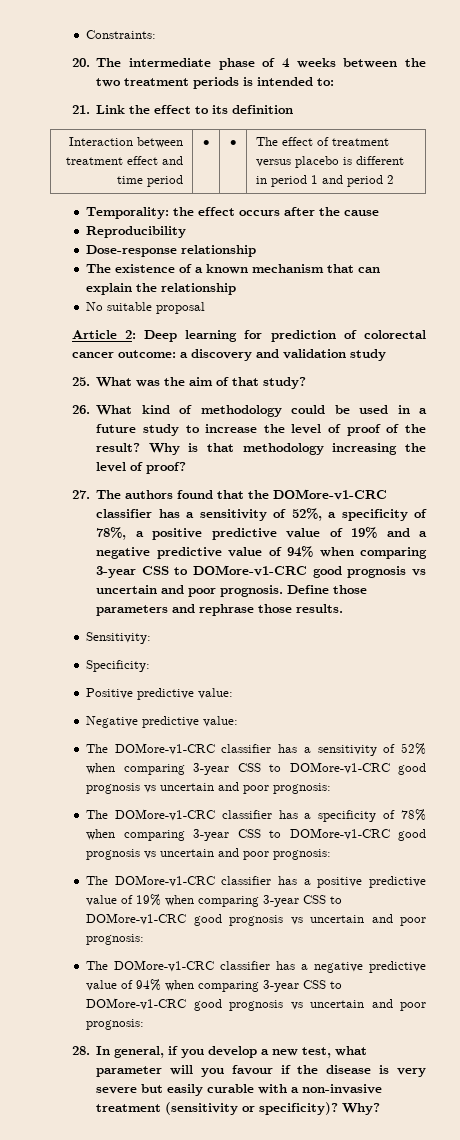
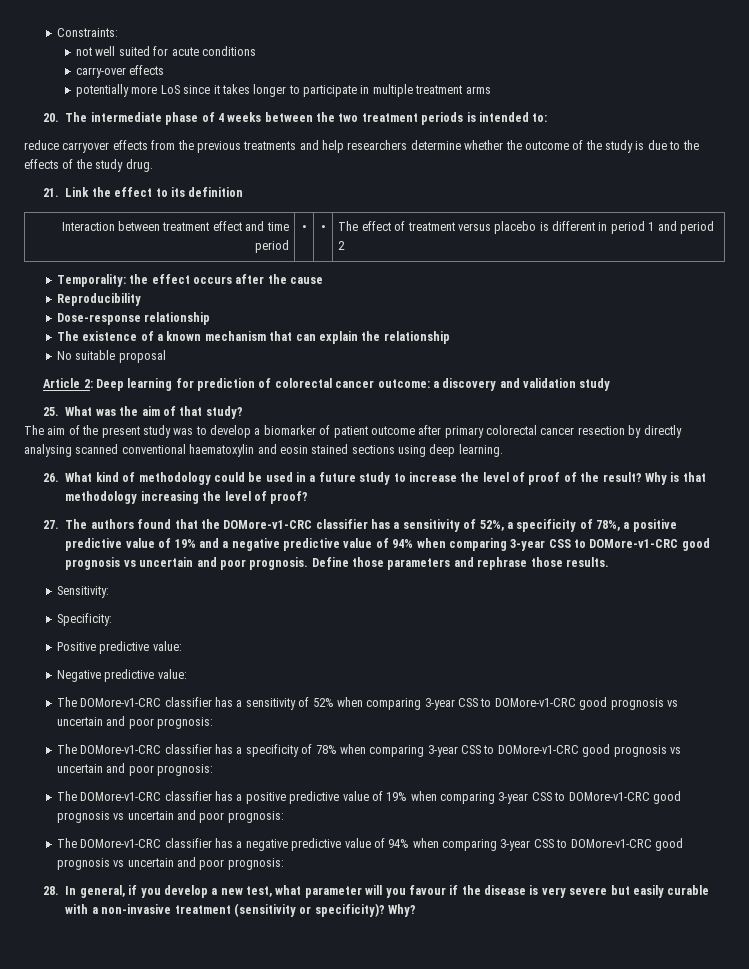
+ not well suited for acute conditions
+ carry-over effects
+ potentially more LoS since it takes longer to participate in multiple treatment arms
+ reduce carryover effects from the previous treatments and help researchers determine whether the outcome of the study is due to the effects of the study drug.
+ The aim of the present study was to develop a biomarker of patient outcome after primary colorectal cancer resection by directly analysing scanned conventional haematoxylin and eosin stained sections using deep learning.

